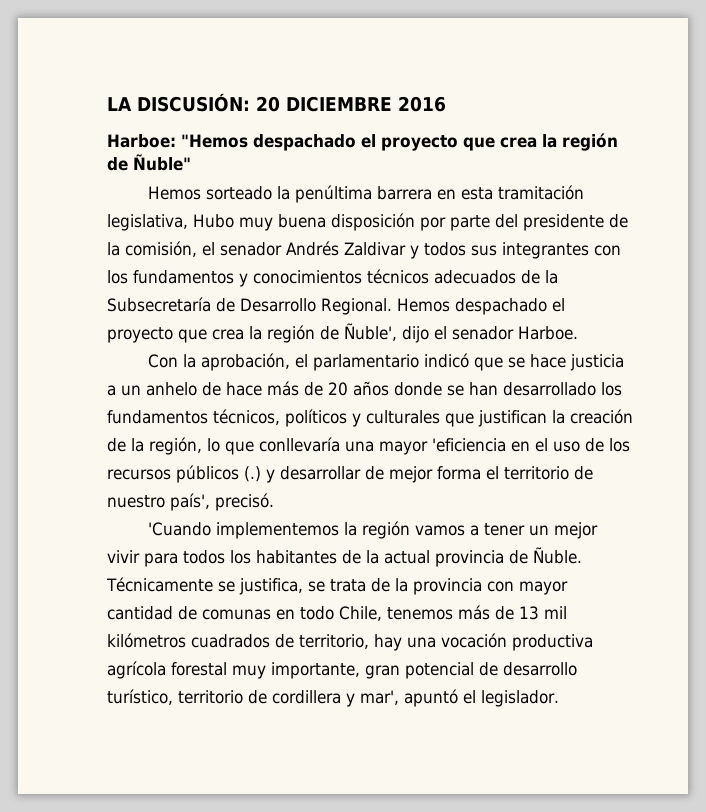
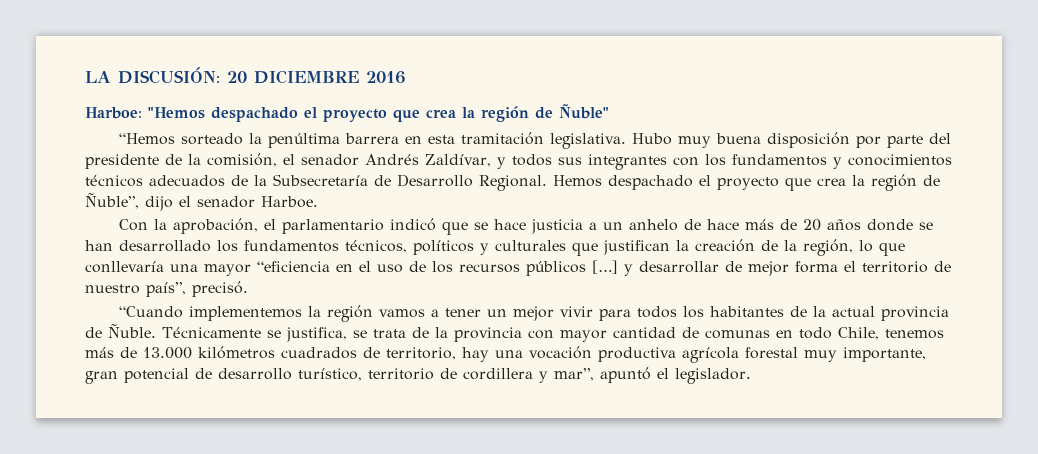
- Hemos sorteado la penúltima barrera en esta tramitación legislativa, Hubo muy buena disposición por parte del presidente de la comisión, el senador Andrés Zaldivar y todos sus integrantes con los fundamentos y conocimientos técnicos adecuados de la Subsecretaría de Desarrollo Regional.
+ “Hemos sorteado la penúltima barrera en esta tramitación legislativa. Hubo muy buena disposición por parte del presidente de la comisión, el senador Andrés Zaldívar, y todos sus integrantes con los fundamentos y conocimientos técnicos adecuados de la Subsecretaría de Desarrollo Regional.
- Hemos despachado el proyecto que crea la región de Ñuble', dijo el senador Harboe.
+ Hemos despachado el proyecto que crea la región de Ñuble”, dijo el senador Harboe.
- Con la aprobación, el parlamentario indicó que se hace justicia a un anhelo de hace más de 20 años donde se han desarrollado los fundamentos técnicos, políticos y culturales que justifican la creación de la región, lo que conllevaría una mayor 'eficiencia en el uso de los recursos públicos (.) y desarrollar de mejor forma el territorio de nuestro país', precisó.
+ Con la aprobación, el parlamentario indicó que se hace justicia a un anhelo de hace más de 20 años donde se han desarrollado los fundamentos técnicos, políticos y culturales que justifican la creación de la región, lo que conllevaría una mayor “eficiencia en el uso de los recursos públicos […] y desarrollar de mejor forma el territorio de nuestro país”, precisó.
- 'Cuando implementemos la región vamos a tener un mejor vivir para todos los habitantes de la actual provincia de Ñuble.
+ “Cuando implementemos la región vamos a tener un mejor vivir para todos los habitantes de la actual provincia de Ñuble.
- Técnicamente se justifica, se trata de la provincia con mayor cantidad de comunas en todo Chile, tenemos más de 13 mil kilómetros cuadrados de territorio, hay una vocación productiva agrícola forestal muy importante, gran potencial de desarrollo turístico, territorio de cordillera y mar', apuntó el legislador.
+ Técnicamente se justifica, se trata de la provincia con mayor cantidad de comunas en todo Chile, tenemos más de 13.000 kilómetros cuadrados de territorio, hay una vocación productiva agrícola forestal muy importante, gran potencial de desarrollo turístico, territorio de cordillera y mar”, apuntó el legislador.

